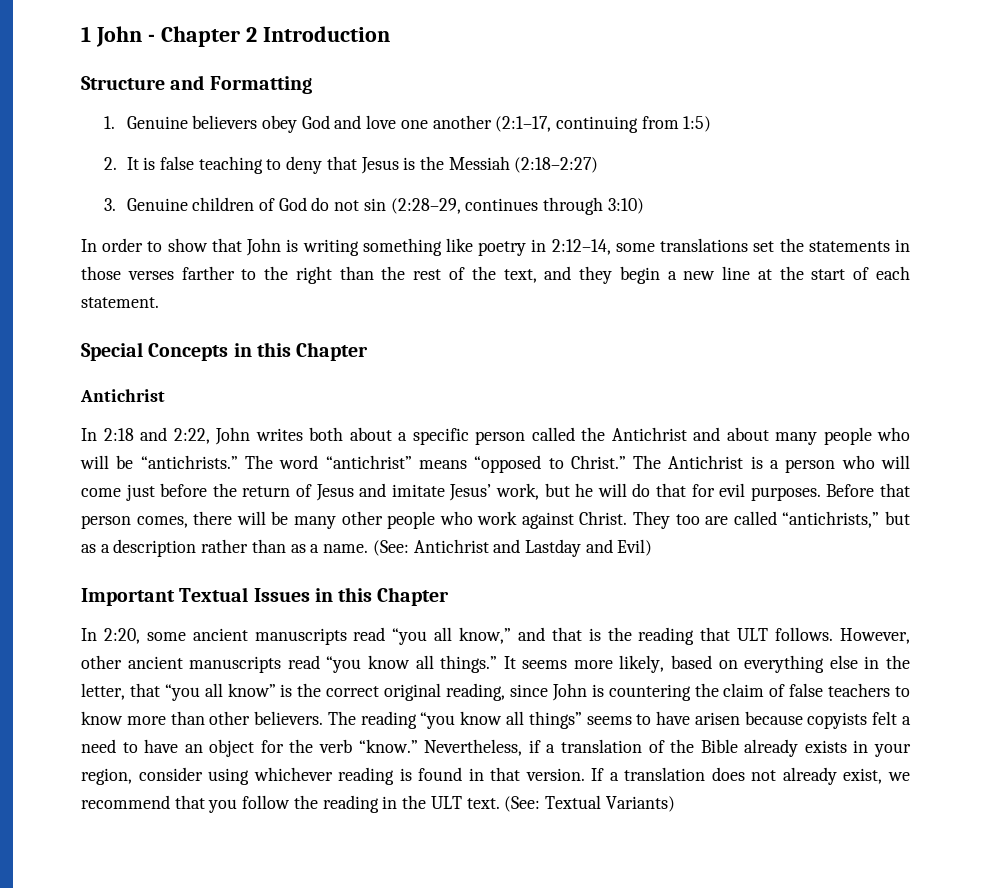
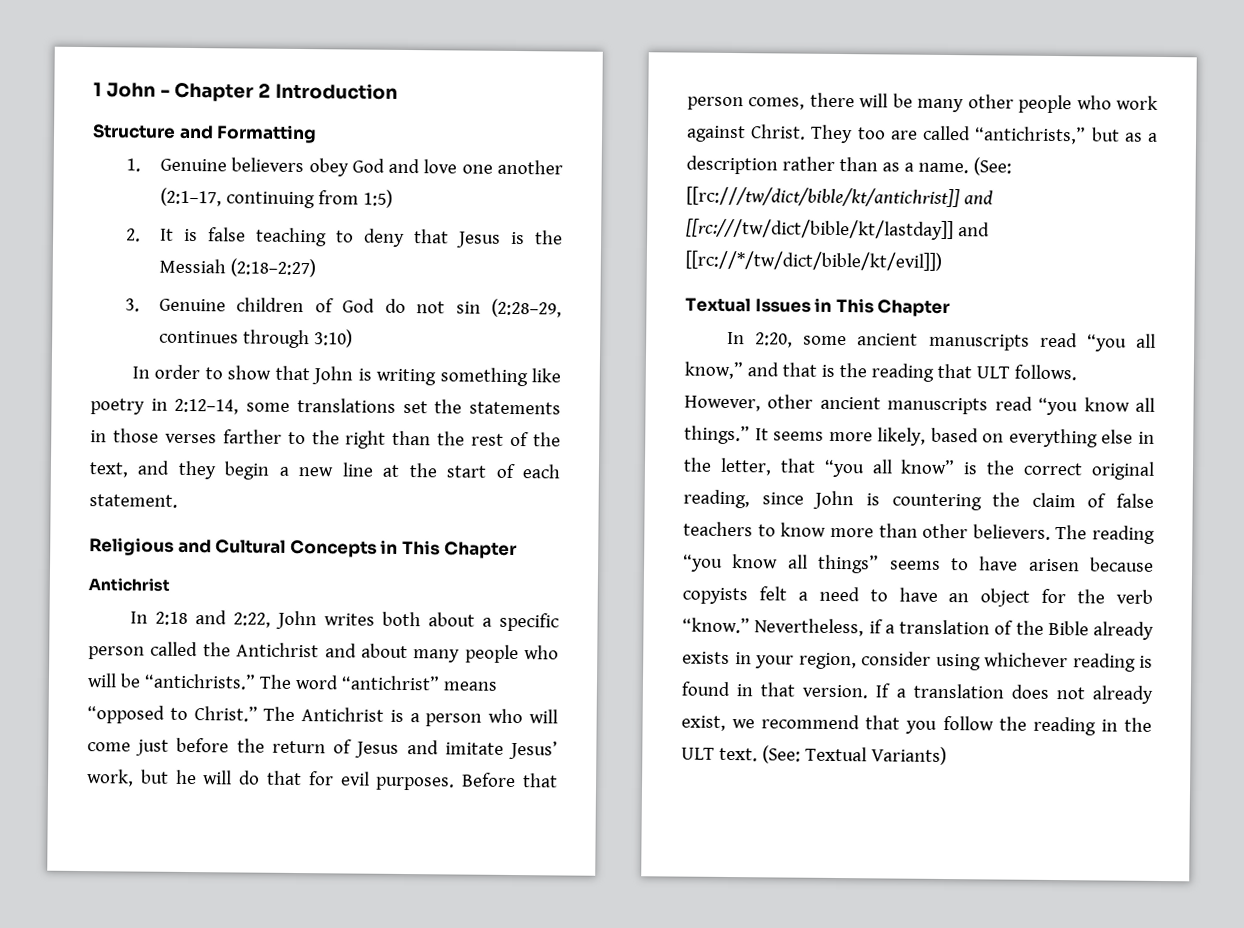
- Special Concepts in this Chapter
+ Religious and Cultural Concepts in This Chapter
- (See: Antichrist and Lastday and Evil)
- Important Textual Issues in this Chapter
+ (See: [[rc:///tw/dict/bible/kt/antichrist]] and [[rc:///tw/dict/bible/kt/lastday]] and [[rc://*/tw/dict/bible/kt/evil]])
+ Textual Issues in This Chapter

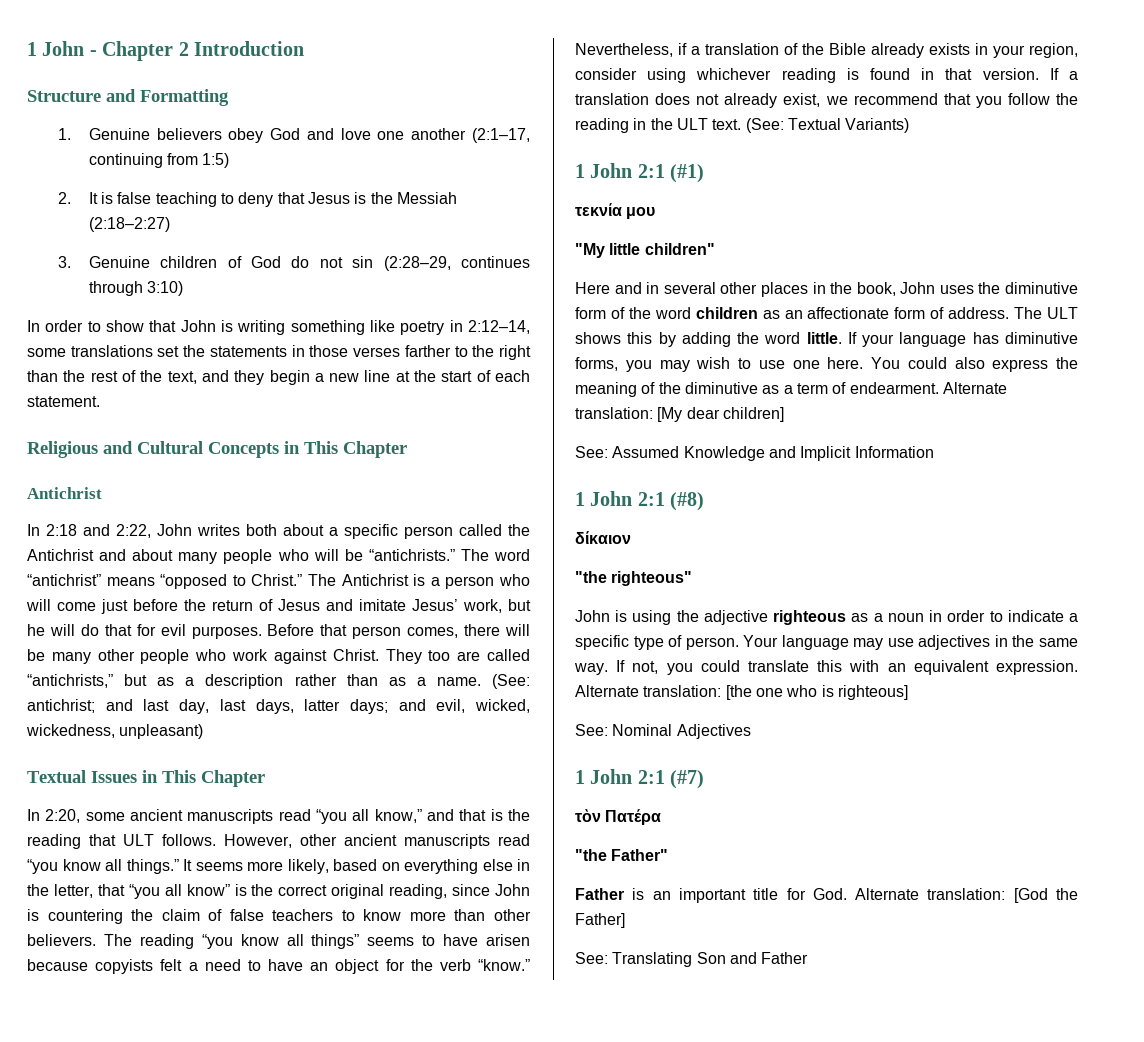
- (See: [[rc:///tw/dict/bible/kt/antichrist]] and [[rc:///tw/dict/bible/kt/lastday]] and [[rc://*/tw/dict/bible/kt/evil]])
+ (See: antichrist; and last day, last days, latter days; and evil, wicked, wickedness, unpleasant)
+ 1 John 2:1 (#1)
+ τεκνία μου
+ "My little children"
+ Here and in several other places in the book, John uses the diminutive form of the word children as an affectionate form of address. The ULT shows this by adding the word little. If your language has diminutive forms, you may wish to use one here. You could also express the meaning of the diminutive as a term of endearment. Alternate translation: [My dear children]
+ See: Assumed Knowledge and Implicit Information
+ 1 John 2:1 (#8)
+ δίκαιον
+ "the righteous"
+ John is using the adjective righteous as a noun in order to indicate a specific type of person. Your language may use adjectives in the same way. If not, you could translate this with an equivalent expression. Alternate translation: [the one who is righteous]
+ See: Nominal Adjectives
+ 1 John 2:1 (#7)
+ τὸν Πατέρα
+ "the Father"
+ Father is an important title for God. Alternate translation: [God the Father]
+ See: Translating Son and Father

